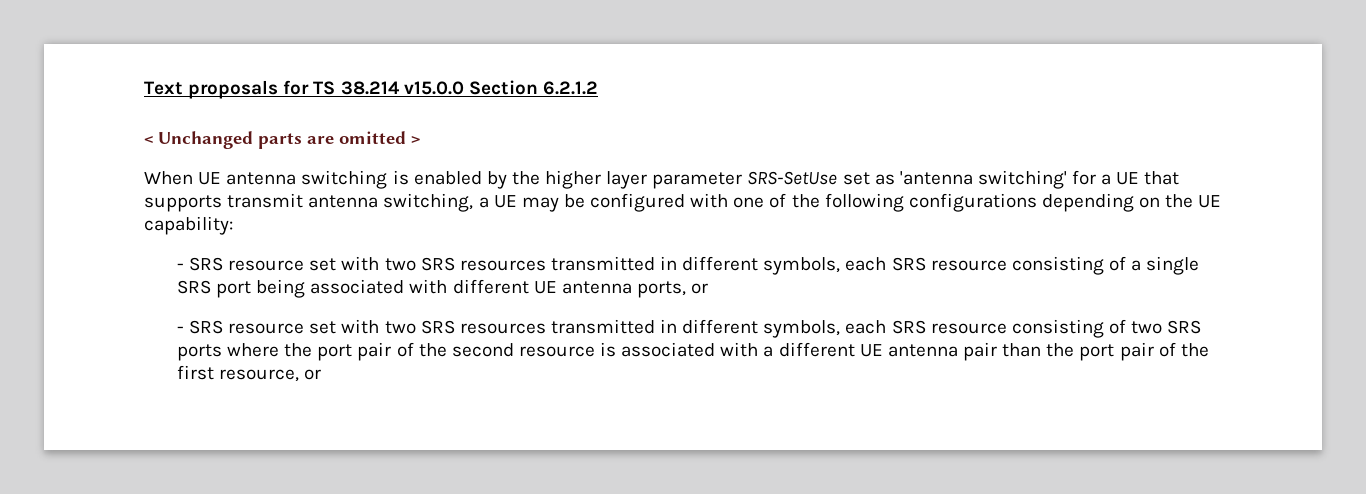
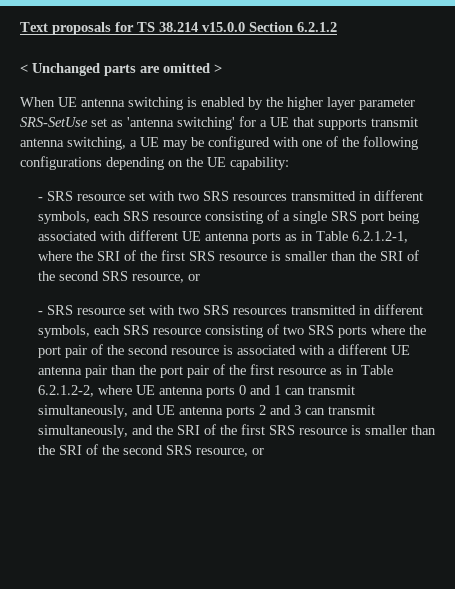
- - SRS resource set with two SRS resources transmitted in different symbols, each SRS resource consisting of a single SRS port being associated with different UE antenna ports, or
+ - SRS resource set with two SRS resources transmitted in different symbols, each SRS resource consisting of a single SRS port being associated with different UE antenna ports as in Table 6.2.1.2-1, where the SRI of the first SRS resource is smaller than the SRI of the second SRS resource, or
- - SRS resource set with two SRS resources transmitted in different symbols, each SRS resource consisting of two SRS ports where the port pair of the second resource is associated with a different UE antenna pair than the port pair of the first resource, or
+ - SRS resource set with two SRS resources transmitted in different symbols, each SRS resource consisting of two SRS ports where the port pair of the second resource is associated with a different UE antenna pair than the port pair of the first resource as in Table 6.2.1.2-2, where UE antenna ports 0 and 1 can transmit simultaneously, and UE antenna ports 2 and 3 can transmit simultaneously, and the SRI of the first SRS resource is smaller than the SRI of the second SRS resource, or

